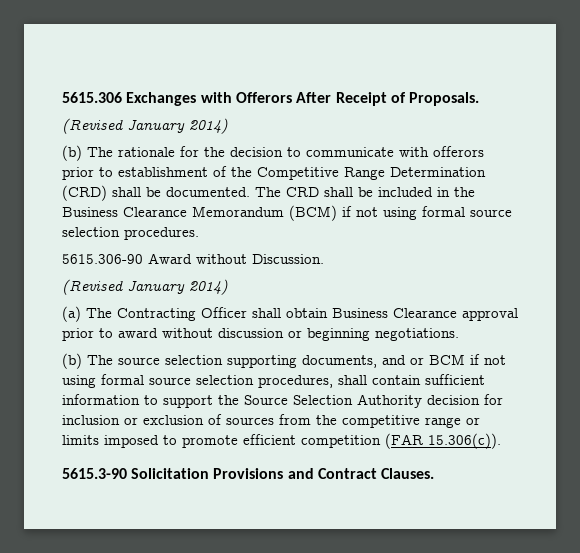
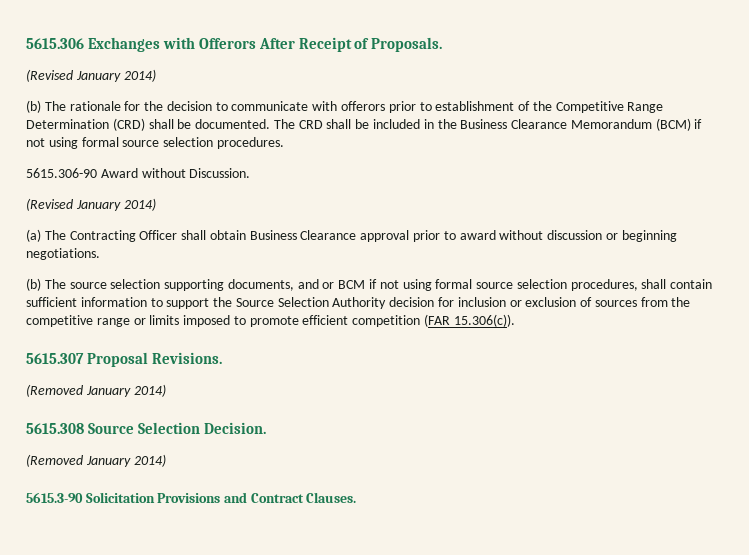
+ 5615.307 Proposal Revisions.
+ (Removed January 2014)
+ 5615.308 Source Selection Decision.
+ (Removed January 2014)

